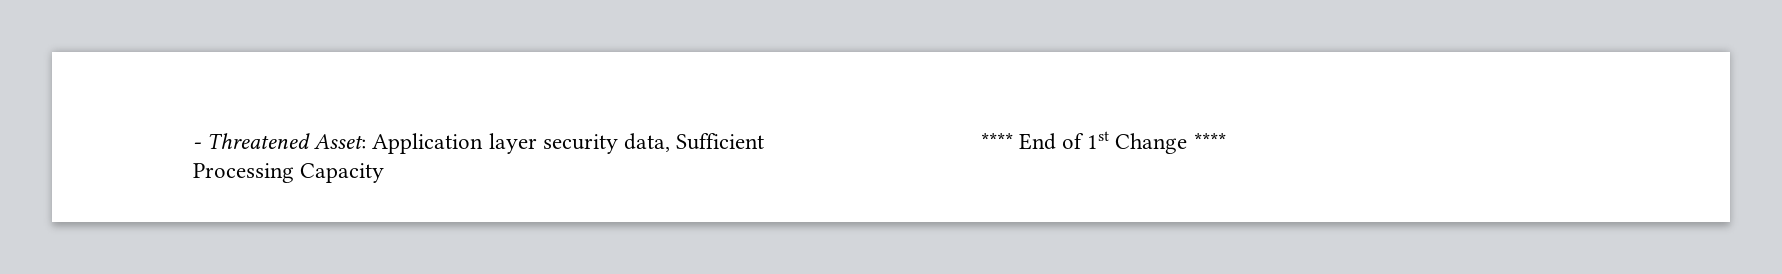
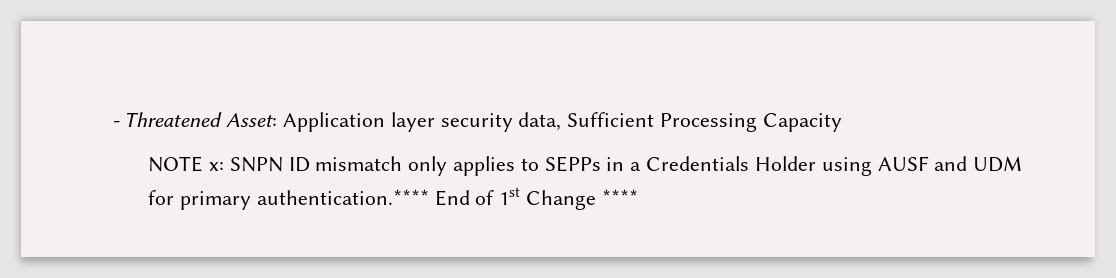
- **** End of 1st Change ****
+ NOTE x: SNPN ID mismatch only applies to SEPPs in a Credentials Holder using AUSF and UDM for primary authentication.**** End of 1st Change ****

